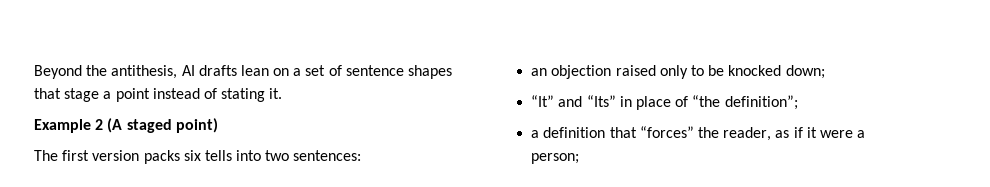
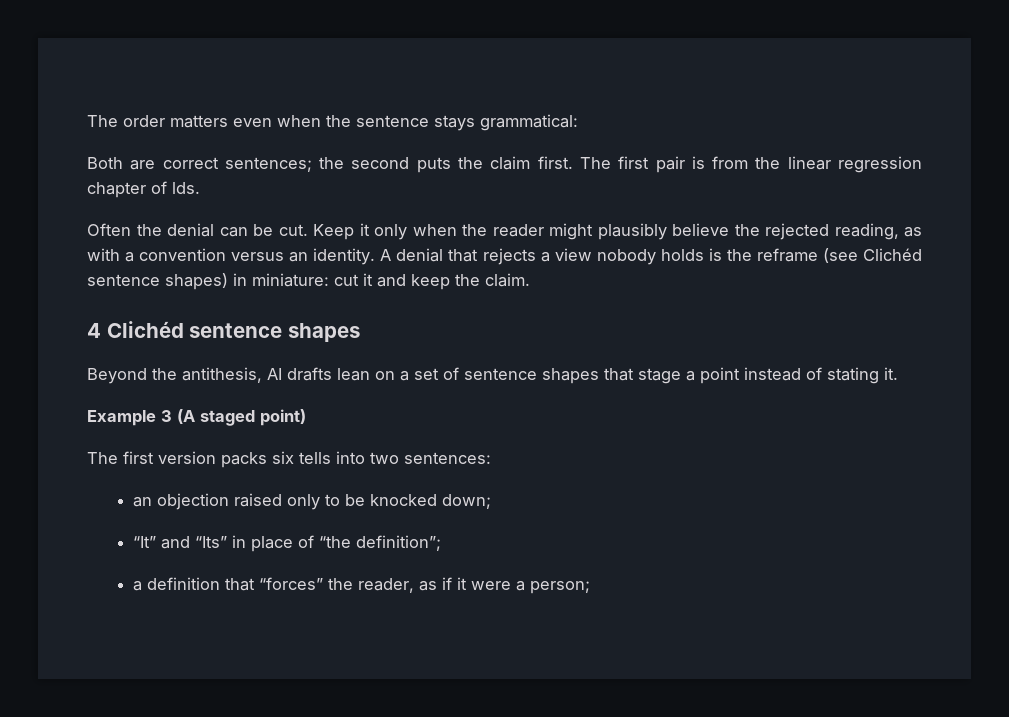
+ The order matters even when the sentence stays grammatical:
+ Both are correct sentences; the second puts the claim first. The first pair is from the linear regression chapter of lds.
+ Often the denial can be cut. Keep it only when the reader might plausibly believe the rejected reading, as with a convention versus an identity. A denial that rejects a view nobody holds is the reframe (see Clichéd sentence shapes) in miniature: cut it and keep the claim.
+ 4 Clichéd sentence shapes
- Example 2 (A staged point)
+ Example 3 (A staged point)

